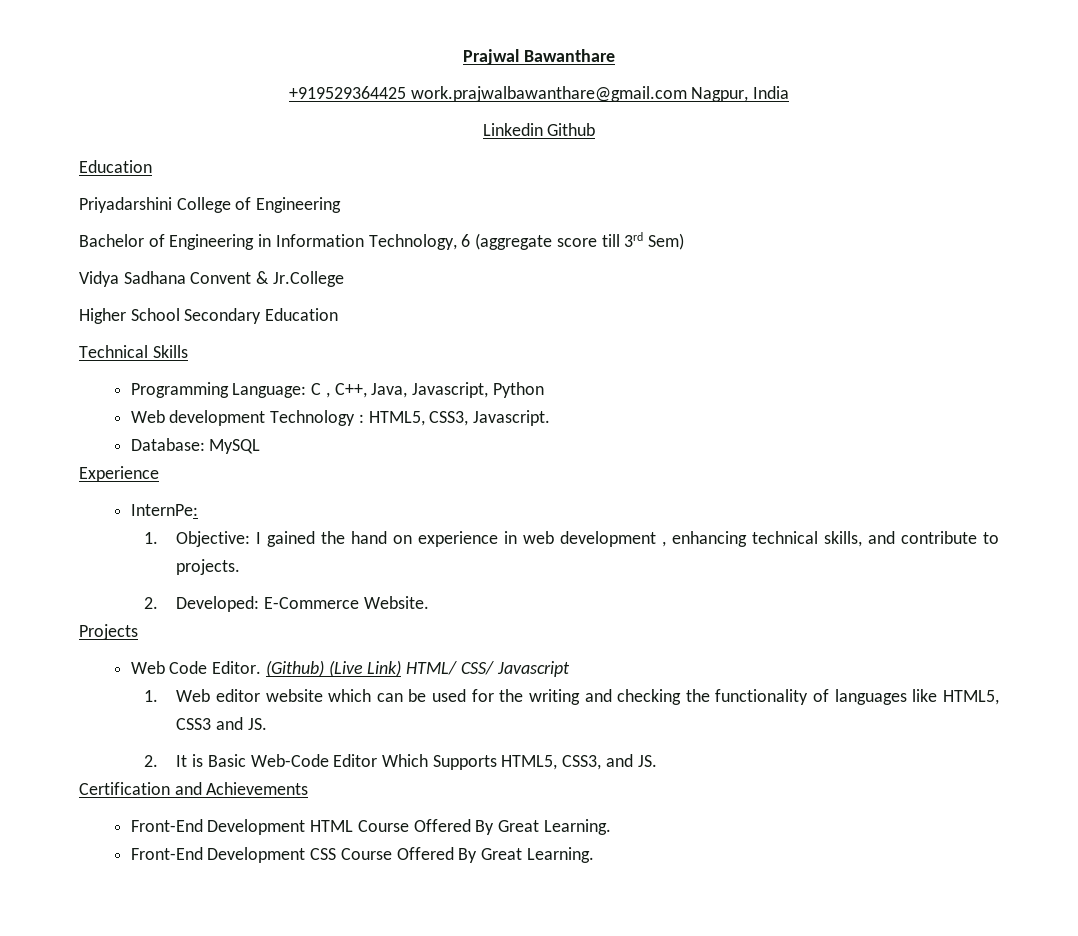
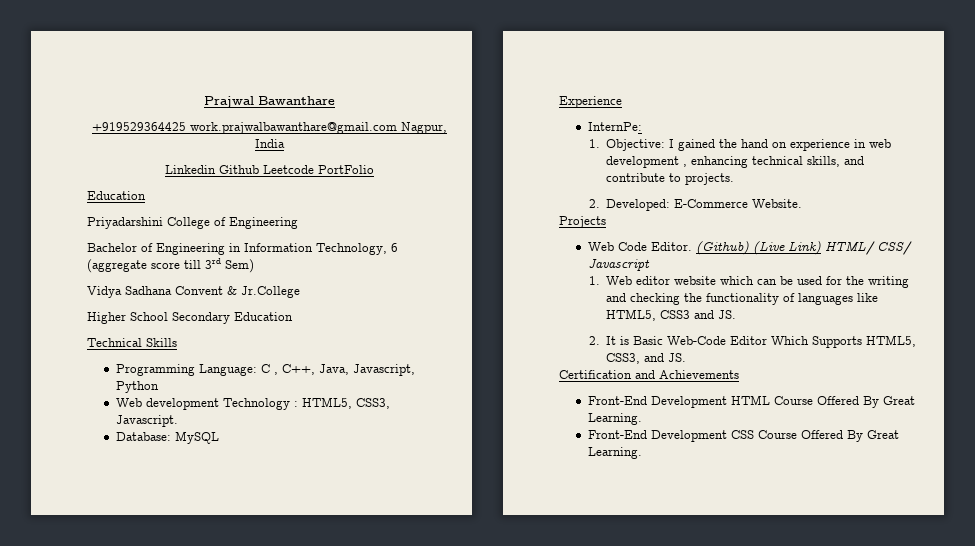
- Linkedin Github
+ Linkedin Github Leetcode PortFolio

